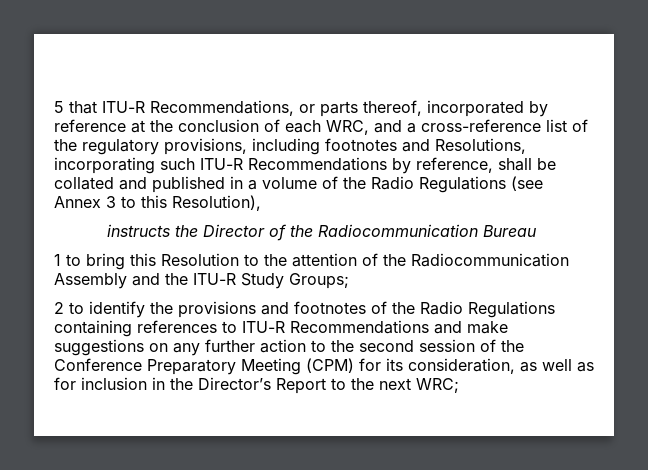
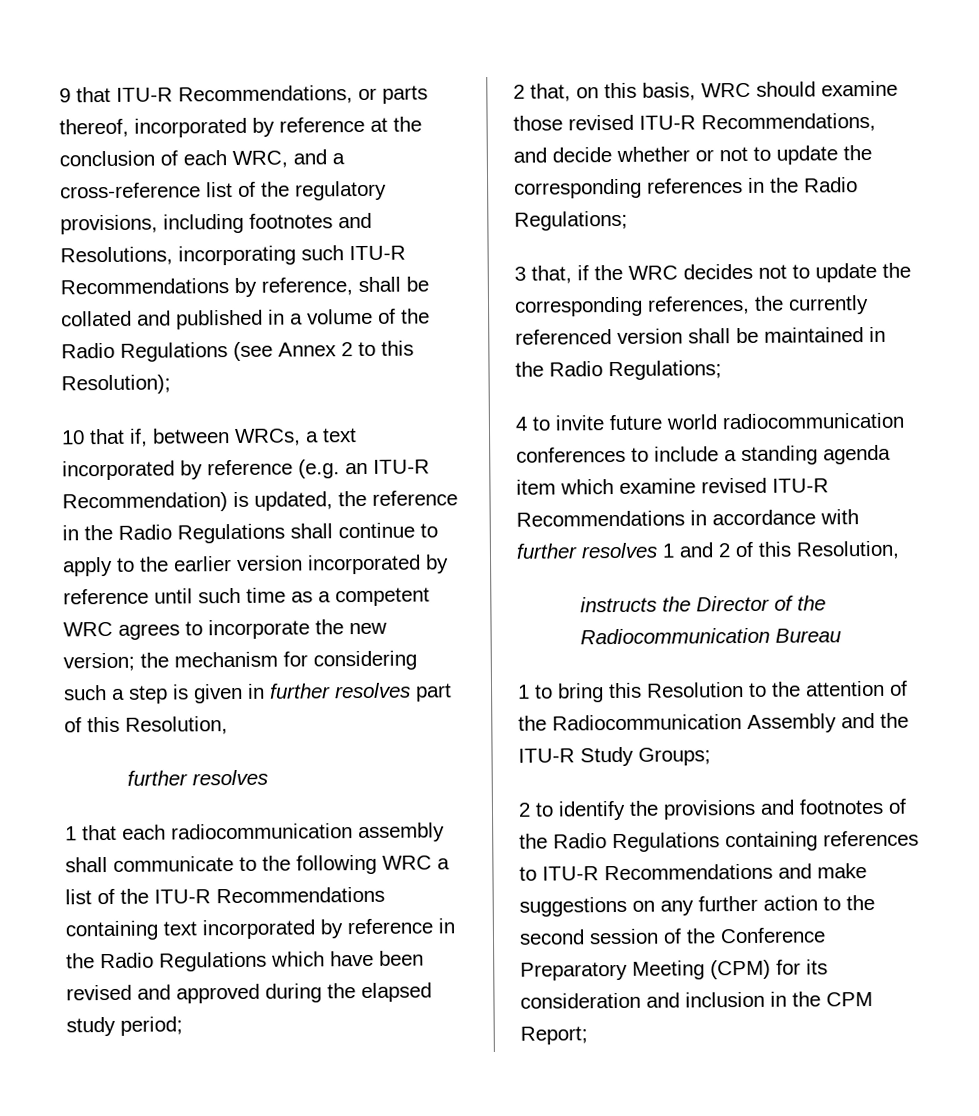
- 5 that ITU-R Recommendations, or parts thereof, incorporated by reference at the conclusion of each WRC, and a cross-reference list of the regulatory provisions, including footnotes and Resolutions, incorporating such ITU-R Recommendations by reference, shall be collated and published in a volume of the Radio Regulations (see Annex 3 to this Resolution),
+ 9 that ITU-R Recommendations, or parts thereof, incorporated by reference at the conclusion of each WRC, and a cross-reference list of the regulatory provisions, including footnotes and Resolutions, incorporating such ITU-R Recommendations by reference, shall be collated and published in a volume of the Radio Regulations (see Annex 2 to this Resolution);
+ 10 that if, between WRCs, a text incorporated by reference (e.g. an ITU-R Recommendation) is updated, the reference in the Radio Regulations shall continue to apply to the earlier version incorporated by reference until such time as a competent WRC agrees to incorporate the new version; the mechanism for considering such a step is given in further resolves part of this Resolution,
+ further resolves
+ 1 that each radiocommunication assembly shall communicate to the following WRC a list of the ITU-R Recommendations containing text incorporated by reference in the Radio Regulations which have been revised and approved during the elapsed study period;
+ 2 that, on this basis, WRC should examine those revised ITU-R Recommendations, and decide whether or not to update the corresponding references in the Radio Regulations;
+ 3 that, if the WRC decides not to update the corresponding references, the currently referenced version shall be maintained in the Radio Regulations;
+ 4 to invite future world radiocommunication conferences to include a standing agenda item which examine revised ITU-R Recommendations in accordance with further resolves 1 and 2 of this Resolution,
- 2 to identify the provisions and footnotes of the Radio Regulations containing references to ITU-R Recommendations and make suggestions on any further action to the second session of the Conference Preparatory Meeting (CPM) for its consideration, as well as for inclusion in the Director’s Report to the next WRC;
+ 2 to identify the provisions and footnotes of the Radio Regulations containing references to ITU-R Recommendations and make suggestions on any further action to the second session of the Conference Preparatory Meeting (CPM) for its consideration and inclusion in the CPM Report;

